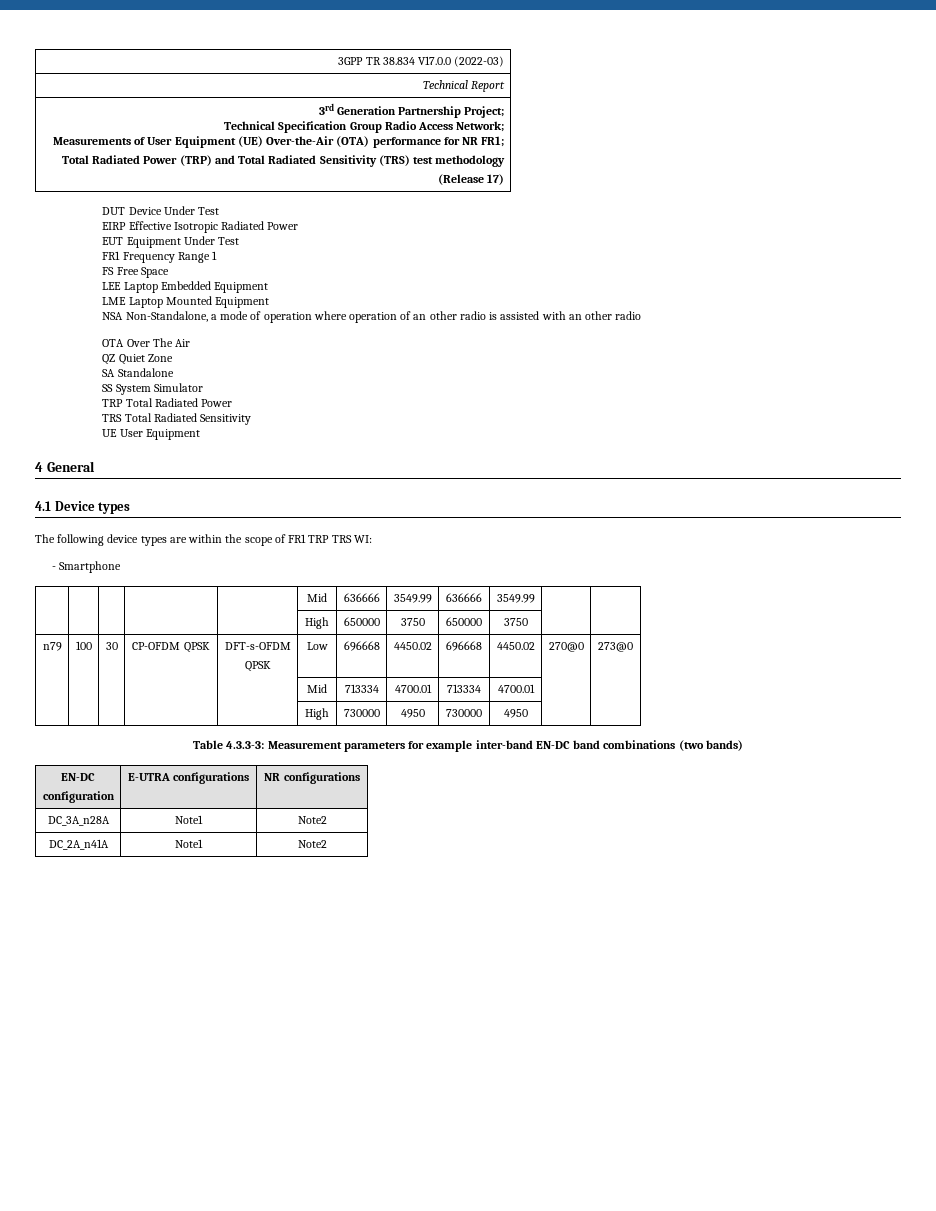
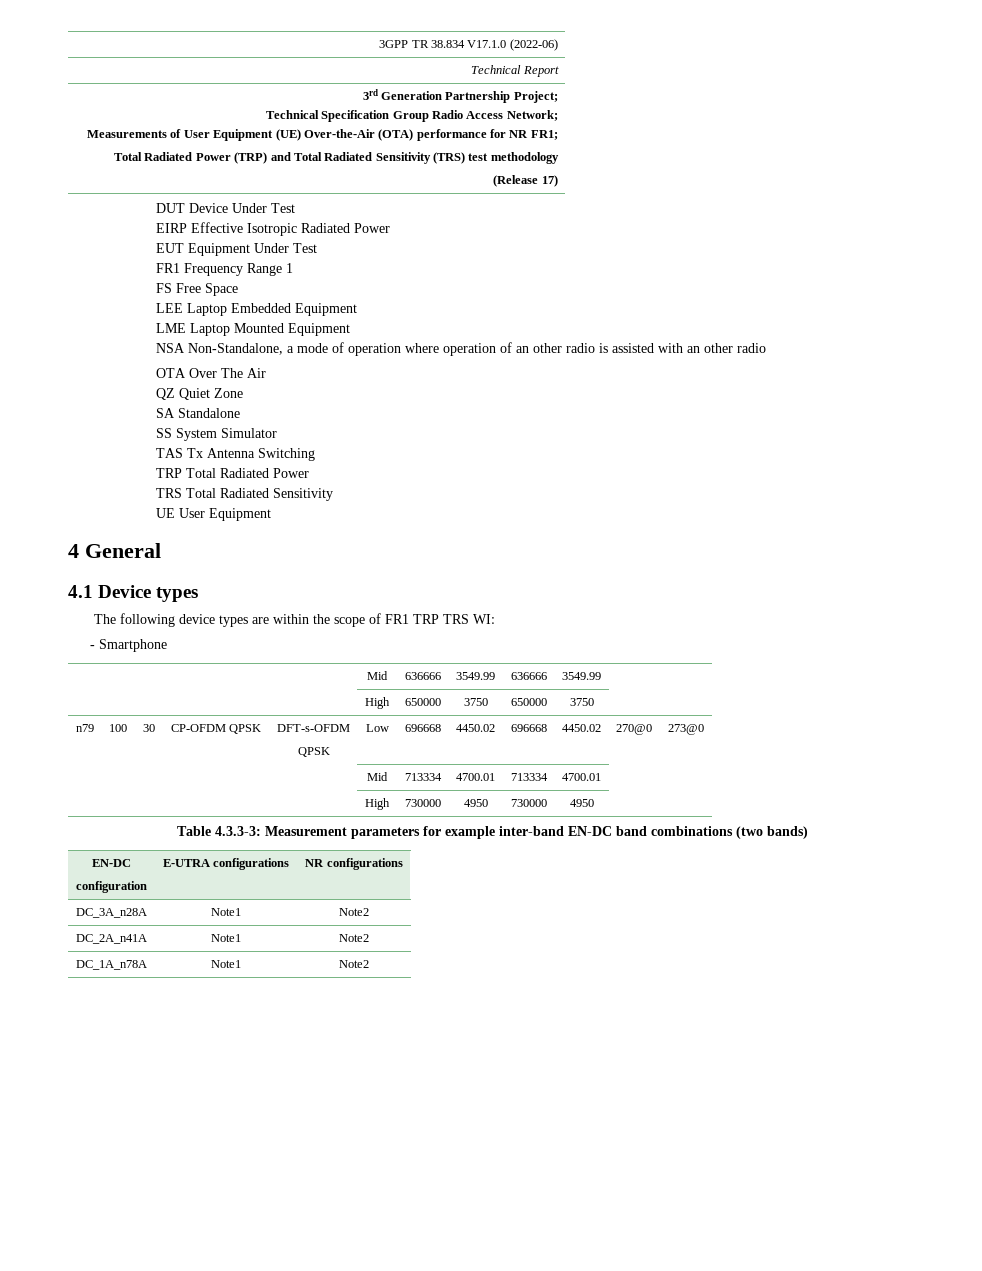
- 3GPP TR 38.834 V17.0.0 (2022-03)
+ 3GPP TR 38.834 V17.1.0 (2022-06)
+ TAS Tx Antenna Switching
+ DC_1A_n78A | Note1 | Note2

